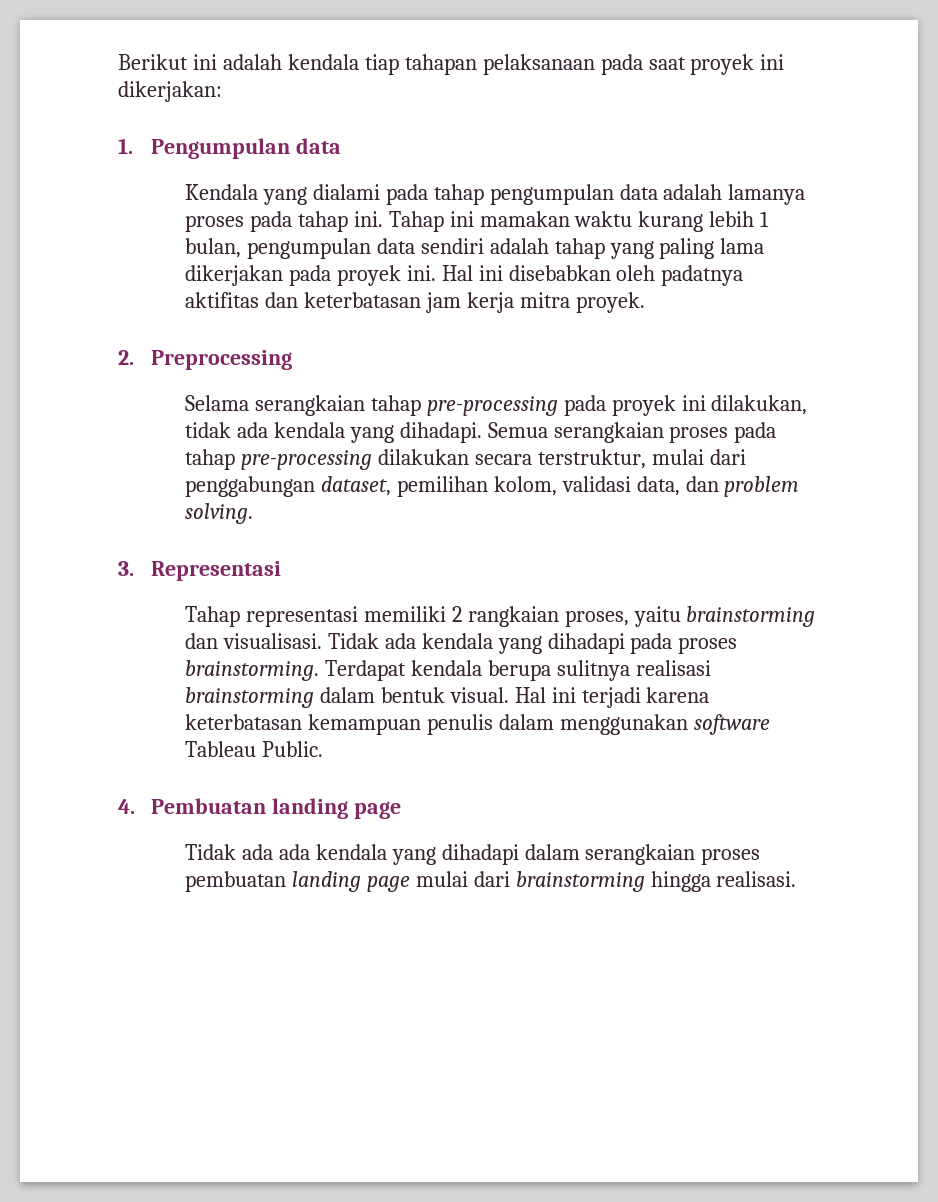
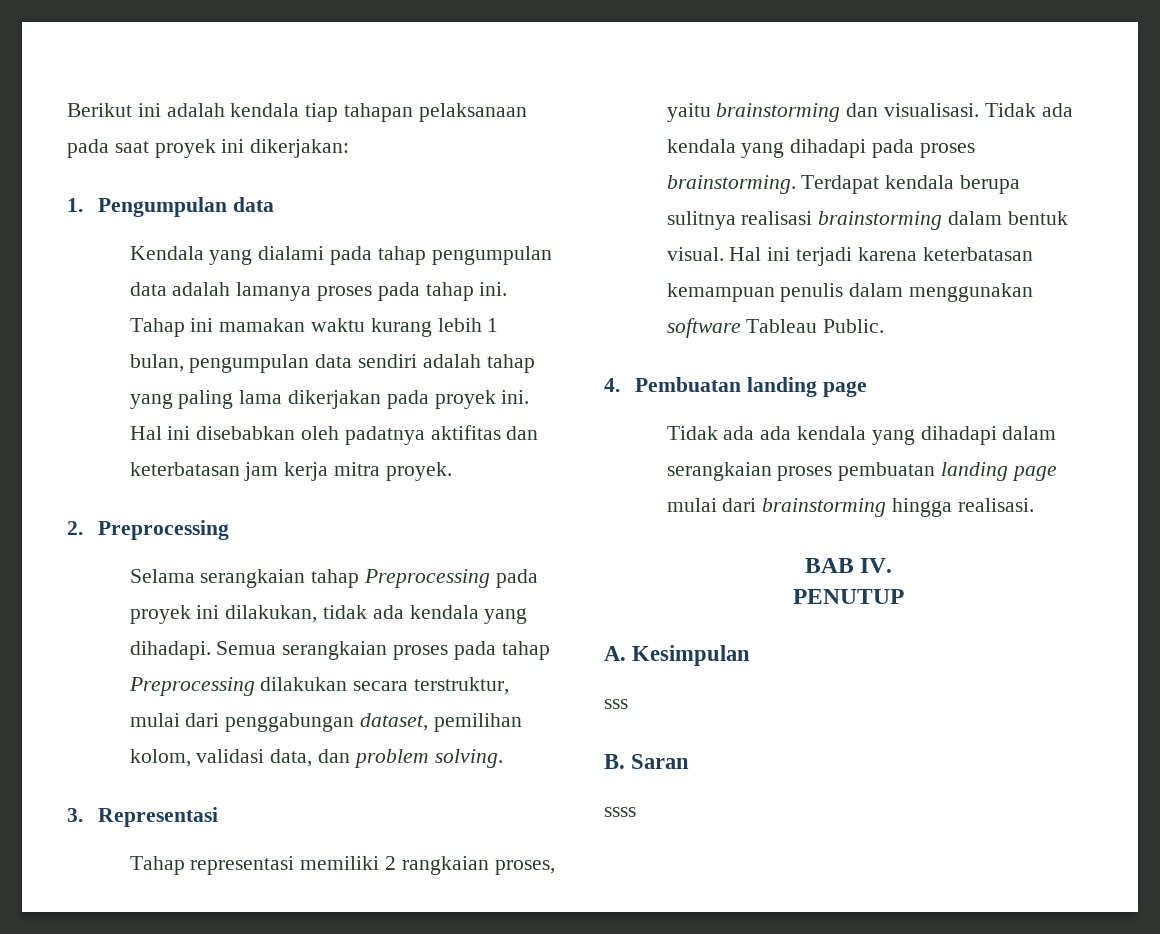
- Selama serangkaian tahap pre-processing pada proyek ini dilakukan, tidak ada kendala yang dihadapi.
+ Selama serangkaian tahap Preprocessing pada proyek ini dilakukan, tidak ada kendala yang dihadapi.
- Semua serangkaian proses pada tahap pre-processing dilakukan secara terstruktur, mulai dari penggabungan dataset, pemilihan kolom, validasi data, dan problem solving.
+ Semua serangkaian proses pada tahap Preprocessing dilakukan secara terstruktur, mulai dari penggabungan dataset, pemilihan kolom, validasi data, dan problem solving.
+ BAB IV.
+ PENUTUP
+ A. Kesimpulan
+ sss
+ B. Saran
+ ssss

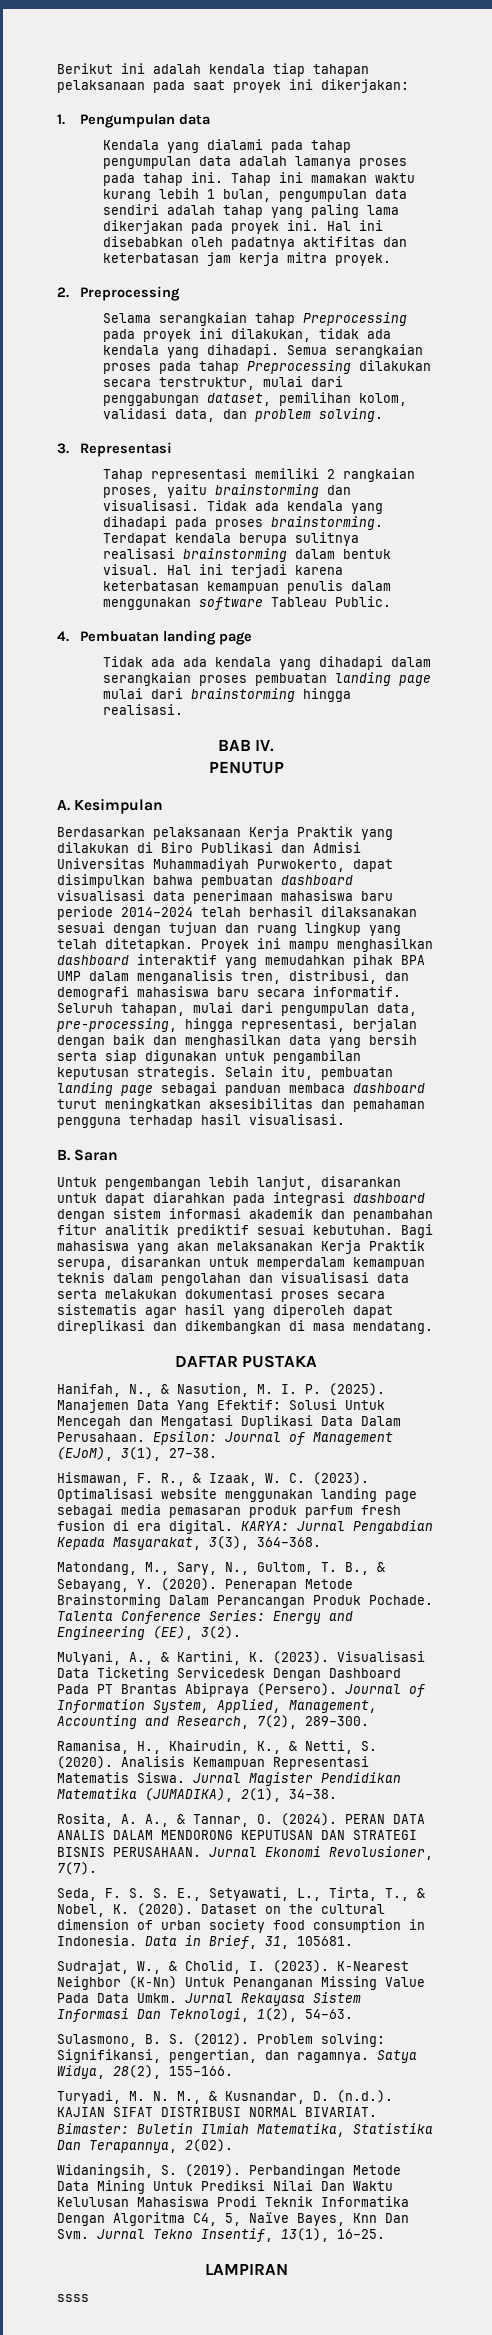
- sss
+ Berdasarkan pelaksanaan Kerja Praktik yang dilakukan di Biro Publikasi dan Admisi Universitas Muhammadiyah Purwokerto, dapat disimpulkan bahwa pembuatan dashboard visualisasi data penerimaan mahasiswa baru periode 2014–2024 telah berhasil dilaksanakan sesuai dengan tujuan dan ruang lingkup yang telah ditetapkan. Proyek ini mampu menghasilkan dashboard interaktif yang memudahkan pihak BPA UMP dalam menganalisis tren, distribusi, dan demografi mahasiswa baru secara informatif. Seluruh tahapan, mulai dari pengumpulan data, pre-processing, hingga representasi, berjalan dengan baik dan menghasilkan data yang bersih serta siap digunakan untuk pengambilan keputusan strategis. Selain itu, pembuatan landing page sebagai panduan membaca dashboard turut meningkatkan aksesibilitas dan pemahaman pengguna terhadap hasil visualisasi.
  B. Saran
+ Untuk pengembangan lebih lanjut, disarankan untuk dapat diarahkan pada integrasi dashboard dengan sistem informasi akademik dan penambahan fitur analitik prediktif sesuai kebutuhan. Bagi mahasiswa yang akan melaksanakan Kerja Praktik serupa, disarankan untuk memperdalam kemampuan teknis dalam pengolahan dan visualisasi data serta melakukan dokumentasi proses secara sistematis agar hasil yang diperoleh dapat direplikasi dan dikembangkan di masa mendatang.
+ DAFTAR PUSTAKA
+ Hanifah, N., & Nasution, M. I. P. (2025). Manajemen Data Yang Efektif: Solusi Untuk Mencegah dan Mengatasi Duplikasi Data Dalam Perusahaan. Epsilon: Journal of Management (EJoM), 3(1), 27–38.
+ Hismawan, F. R., & Izaak, W. C. (2023). Optimalisasi website menggunakan landing page sebagai media pemasaran produk parfum fresh fusion di era digital. KARYA: Jurnal Pengabdian Kepada Masyarakat, 3(3), 364–368.
+ Matondang, M., Sary, N., Gultom, T. B., & Sebayang, Y. (2020). Penerapan Metode Brainstorming Dalam Perancangan Produk Pochade. Talenta Conference Series: Energy and Engineering (EE), 3(2).
+ Mulyani, A., & Kartini, K. (2023). Visualisasi Data Ticketing Servicedesk Dengan Dashboard Pada PT Brantas Abipraya (Persero). Journal of Information System, Applied, Management, Accounting and Research, 7(2), 289–300.
+ Ramanisa, H., Khairudin, K., & Netti, S. (2020). Analisis Kemampuan Representasi Matematis Siswa. Jurnal Magister Pendidikan Matematika (JUMADIKA), 2(1), 34–38.
+ Rosita, A. A., & Tannar, O. (2024). PERAN DATA ANALIS DALAM MENDORONG KEPUTUSAN DAN STRATEGI BISNIS PERUSAHAAN. Jurnal Ekonomi Revolusioner, 7(7).
+ Seda, F. S. S. E., Setyawati, L., Tirta, T., & Nobel, K. (2020). Dataset on the cultural dimension of urban society food consumption in Indonesia. Data in Brief, 31, 105681.
+ Sudrajat, W., & Cholid, I. (2023). K-Nearest Neighbor (K-Nn) Untuk Penanganan Missing Value Pada Data Umkm. Jurnal Rekayasa Sistem Informasi Dan Teknologi, 1(2), 54–63.
+ Sulasmono, B. S. (2012). Problem solving: Signifikansi, pengertian, dan ragamnya. Satya Widya, 28(2), 155–166.
+ Turyadi, M. N. M., & Kusnandar, D. (n.d.). KAJIAN SIFAT DISTRIBUSI NORMAL BIVARIAT. Bimaster: Buletin Ilmiah Matematika, Statistika Dan Terapannya, 2(02).
+ Widaningsih, S. (2019). Perbandingan Metode Data Mining Untuk Prediksi Nilai Dan Waktu Kelulusan Mahasiswa Prodi Teknik Informatika Dengan Algoritma C4, 5, Naïve Bayes, Knn Dan Svm. Jurnal Tekno Insentif, 13(1), 16–25.
+ LAMPIRAN

